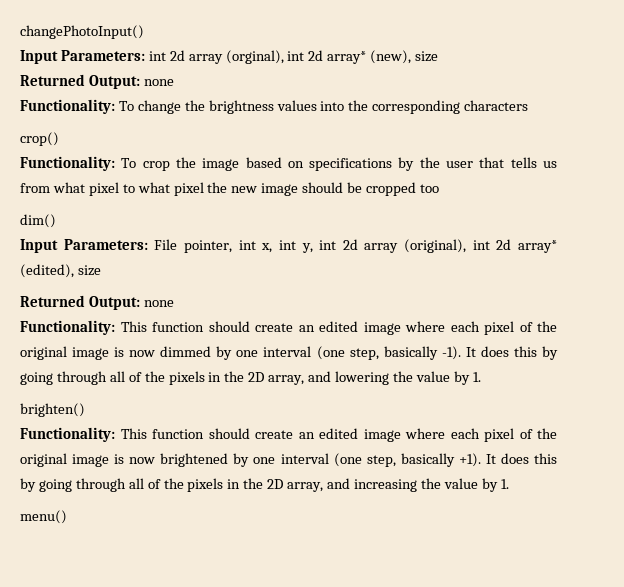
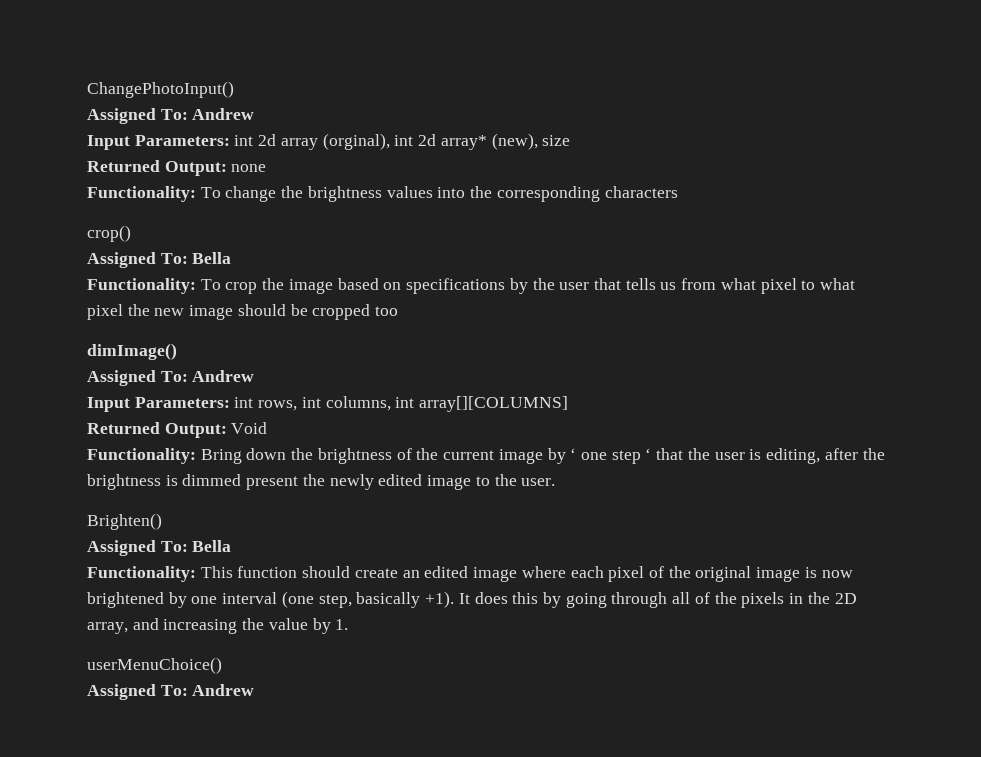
- changePhotoInput()
+ ChangePhotoInput()
+ Assigned To: Andrew
  crop()
+ Assigned To: Bella
- dim()
- Input Parameters: File pointer, int x, int y, int 2d array (original), int 2d array* (edited), size
- Returned Output: none
- Functionality: This function should create an edited image where each pixel of the original image is now dimmed by one interval (one step, basically -1). It does this by going through all of the pixels in the 2D array, and lowering the value by 1.
- brighten()
+ dimImage()
+ Assigned To: Andrew
+ Input Parameters: int rows, int columns, int array[][COLUMNS]
+ Returned Output: Void
+ Functionality: Bring down the brightness of the current image by ‘ one step ‘ that the user is editing, after the brightness is dimmed present the newly edited image to the user.
+ Brighten()
+ Assigned To: Bella
- menu()
+ userMenuChoice()
+ Assigned To: Andrew

